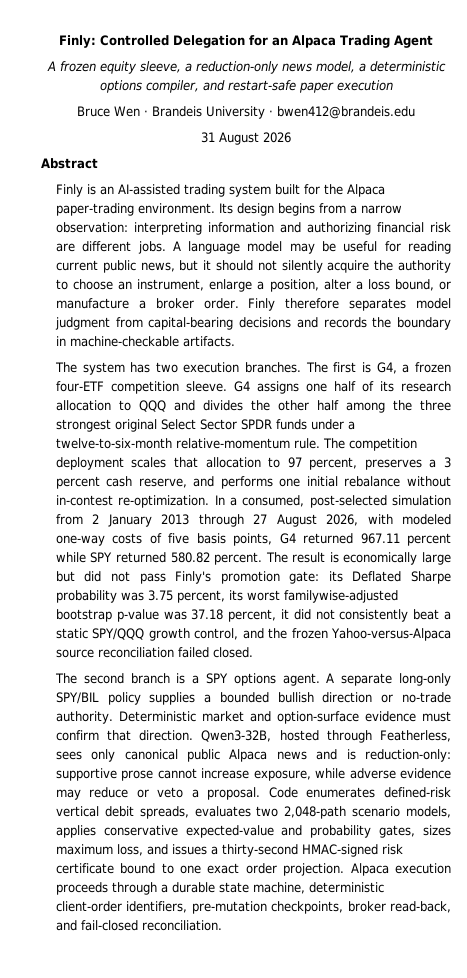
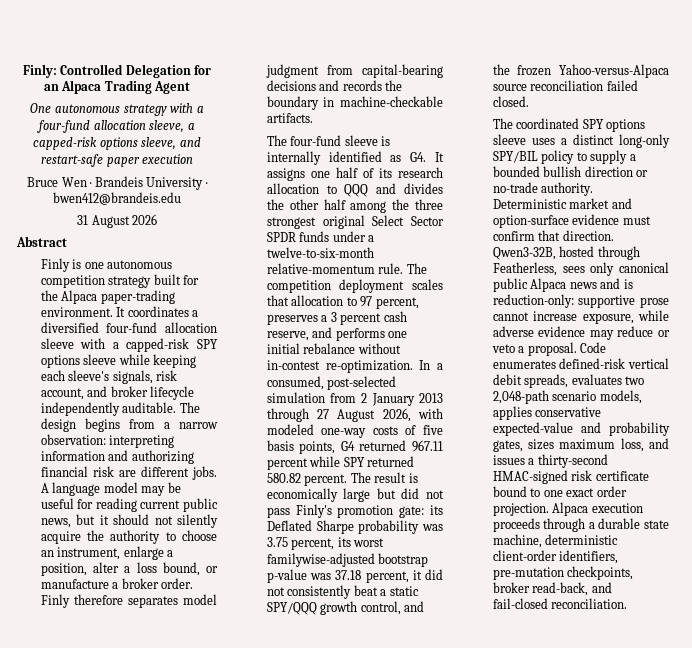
- A frozen equity sleeve, a reduction-only news model, a deterministic options compiler, and restart-safe paper execution
+ One autonomous strategy with a four-fund allocation sleeve, a capped-risk options sleeve, and restart-safe paper execution
- Finly is an AI-assisted trading system built for the Alpaca paper-trading environment.
+ Finly is one autonomous competition strategy built for the Alpaca paper-trading environment.
- Its design begins from a narrow observation: interpreting information and authorizing financial risk are different jobs.
+ It coordinates a diversified four-fund allocation sleeve with a capped-risk SPY options sleeve while keeping each sleeve's signals, risk account, and broker lifecycle independently auditable. The design begins from a narrow observation: interpreting information and authorizing financial risk are different jobs.
- The system has two execution branches. The first is G4, a frozen four-ETF competition sleeve. G4 assigns one half of its research allocation to QQQ and divides the other half among the three strongest original Select Sector SPDR funds under a twelve-to-six-month relative-momentum rule.
+ The four-fund sleeve is internally identified as G4. It assigns one half of its research allocation to QQQ and divides the other half among the three strongest original Select Sector SPDR funds under a twelve-to-six-month relative-momentum rule.
- The second branch is a SPY options agent. A separate long-only SPY/BIL policy supplies a bounded bullish direction or no-trade authority.
+ The coordinated SPY options sleeve uses a distinct long-only SPY/BIL policy to supply a bounded bullish direction or no-trade authority.

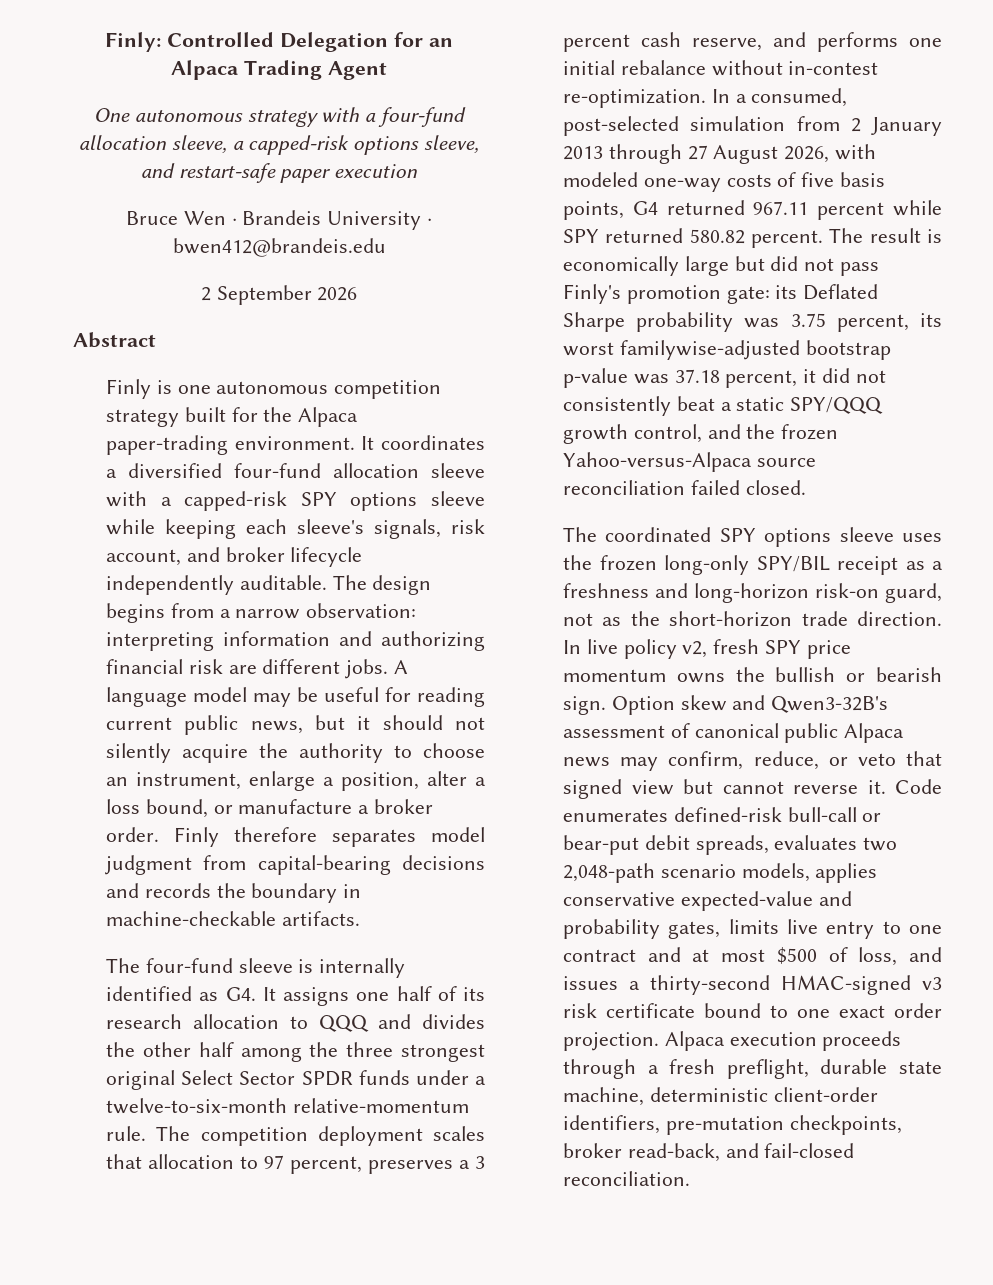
- 31 August 2026
+ 2 September 2026
- The coordinated SPY options sleeve uses a distinct long-only SPY/BIL policy to supply a bounded bullish direction or no-trade authority. Deterministic market and option-surface evidence must confirm that direction. Qwen3-32B, hosted through Featherless, sees only canonical public Alpaca news and is reduction-only: supportive prose cannot increase exposure, while adverse evidence may reduce or veto a proposal. Code enumerates defined-risk vertical debit spreads, evaluates two 2,048-path scenario models, applies conservative expected-value and probability gates, sizes maximum loss, and issues a thirty-second HMAC-signed risk certificate bound to one exact order projection.
+ The coordinated SPY options sleeve uses the frozen long-only SPY/BIL receipt as a freshness and long-horizon risk-on guard, not as the short-horizon trade direction. In live policy v2, fresh SPY price momentum owns the bullish or bearish sign. Option skew and Qwen3-32B's assessment of canonical public Alpaca news may confirm, reduce, or veto that signed view but cannot reverse it. Code enumerates defined-risk bull-call or bear-put debit spreads, evaluates two 2,048-path scenario models, applies conservative expected-value and probability gates, limits live entry to one contract and at most $500 of loss, and issues a thirty-second HMAC-signed v3 risk certificate bound to one exact order projection.
- Alpaca execution proceeds through a durable state machine, deterministic client-order identifiers, pre-mutation checkpoints, broker read-back, and fail-closed reconciliation.
+ Alpaca execution proceeds through a fresh preflight, durable state machine, deterministic client-order identifiers, pre-mutation checkpoints, broker read-back, and fail-closed reconciliation.

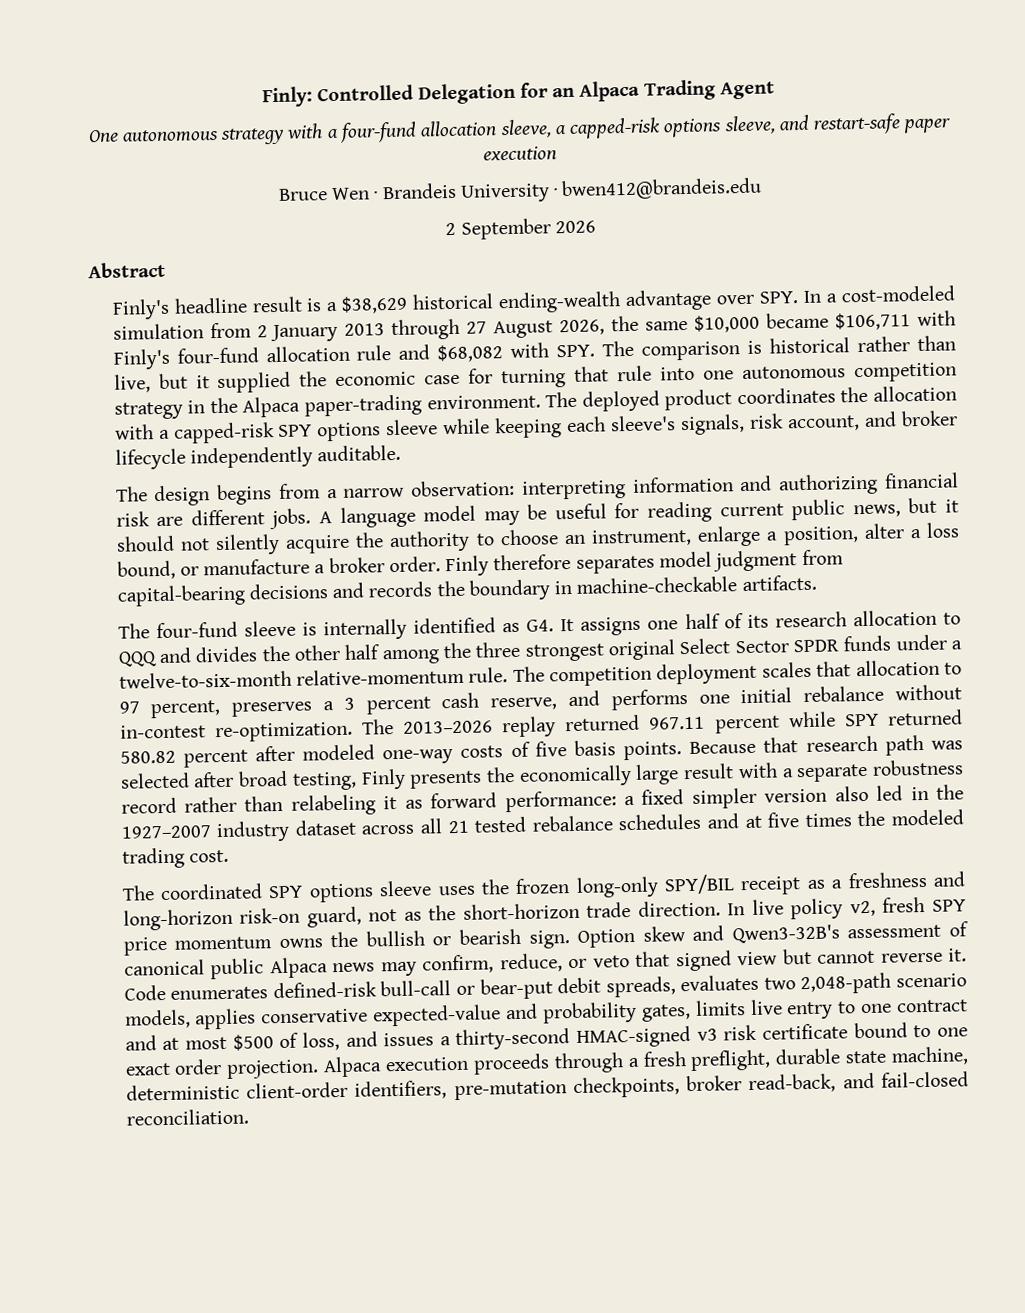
- Finly is one autonomous competition strategy built for the Alpaca paper-trading environment.
+ Finly's headline result is a $38,629 historical ending-wealth advantage over SPY. In a cost-modeled simulation from 2 January 2013 through 27 August 2026, the same $10,000 became $106,711 with Finly's four-fund allocation rule and $68,082 with SPY. The comparison is historical rather than live, but it supplied the economic case for turning that rule into one autonomous competition strategy in the Alpaca paper-trading environment.
- It coordinates a diversified four-fund allocation sleeve with a capped-risk SPY options sleeve while keeping each sleeve's signals, risk account, and broker lifecycle independently auditable. The design begins from a narrow observation: interpreting information and authorizing financial risk are different jobs.
+ The deployed product coordinates the allocation with a capped-risk SPY options sleeve while keeping each sleeve's signals, risk account, and broker lifecycle independently auditable.
+ The design begins from a narrow observation: interpreting information and authorizing financial risk are different jobs.
- In a consumed, post-selected simulation from 2 January 2013 through 27 August 2026, with modeled one-way costs of five basis points, G4 returned 967.11 percent while SPY returned 580.82 percent. The result is economically large but did not pass Finly's promotion gate: its Deflated Sharpe probability was 3.75 percent, its worst familywise-adjusted bootstrap p-value was 37.18 percent, it did not consistently beat a static SPY/QQQ growth control, and the frozen Yahoo-versus-Alpaca source reconciliation failed closed.
+ The 2013–2026 replay returned 967.11 percent while SPY returned 580.82 percent after modeled one-way costs of five basis points. Because that research path was selected after broad testing, Finly presents the economically large result with a separate robustness record rather than relabeling it as forward performance: a fixed simpler version also led in the 1927–2007 industry dataset across all 21 tested rebalance schedules and at five times the modeled trading cost.

